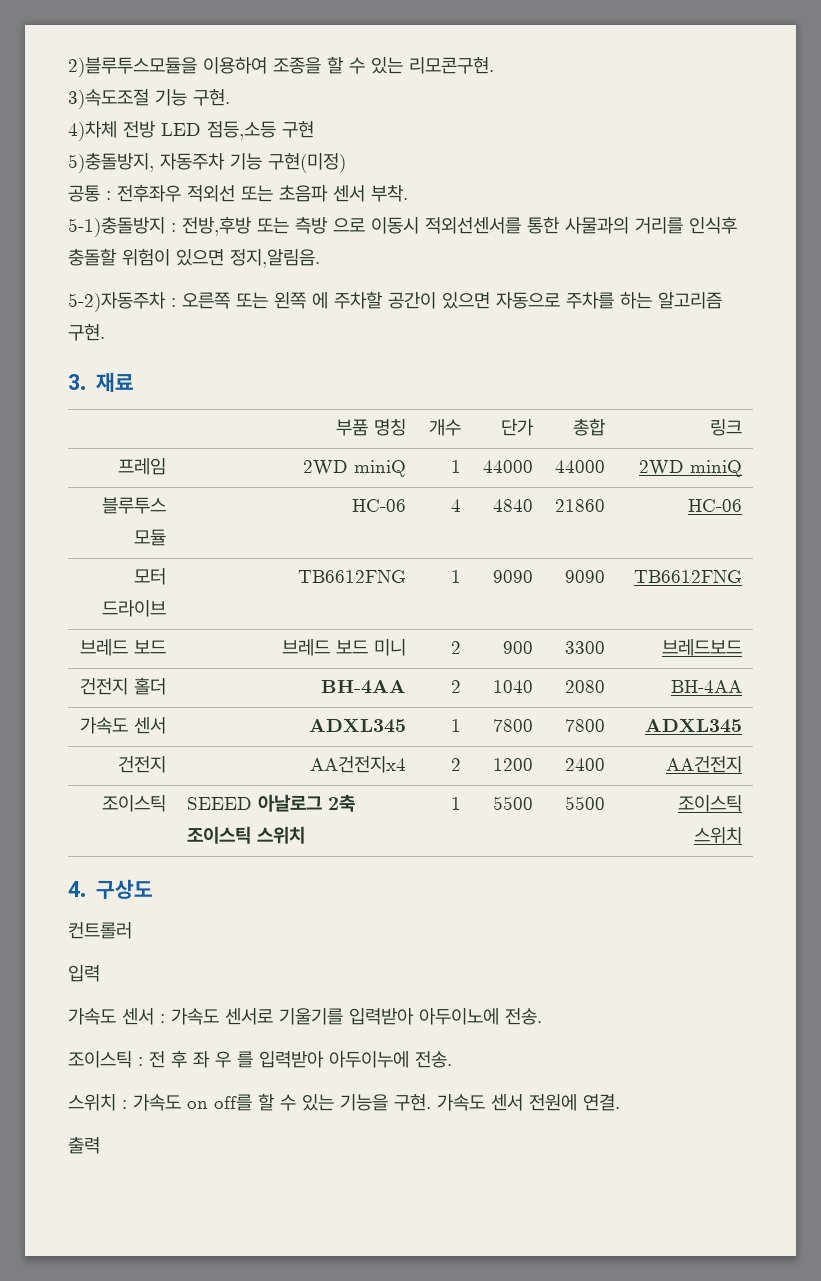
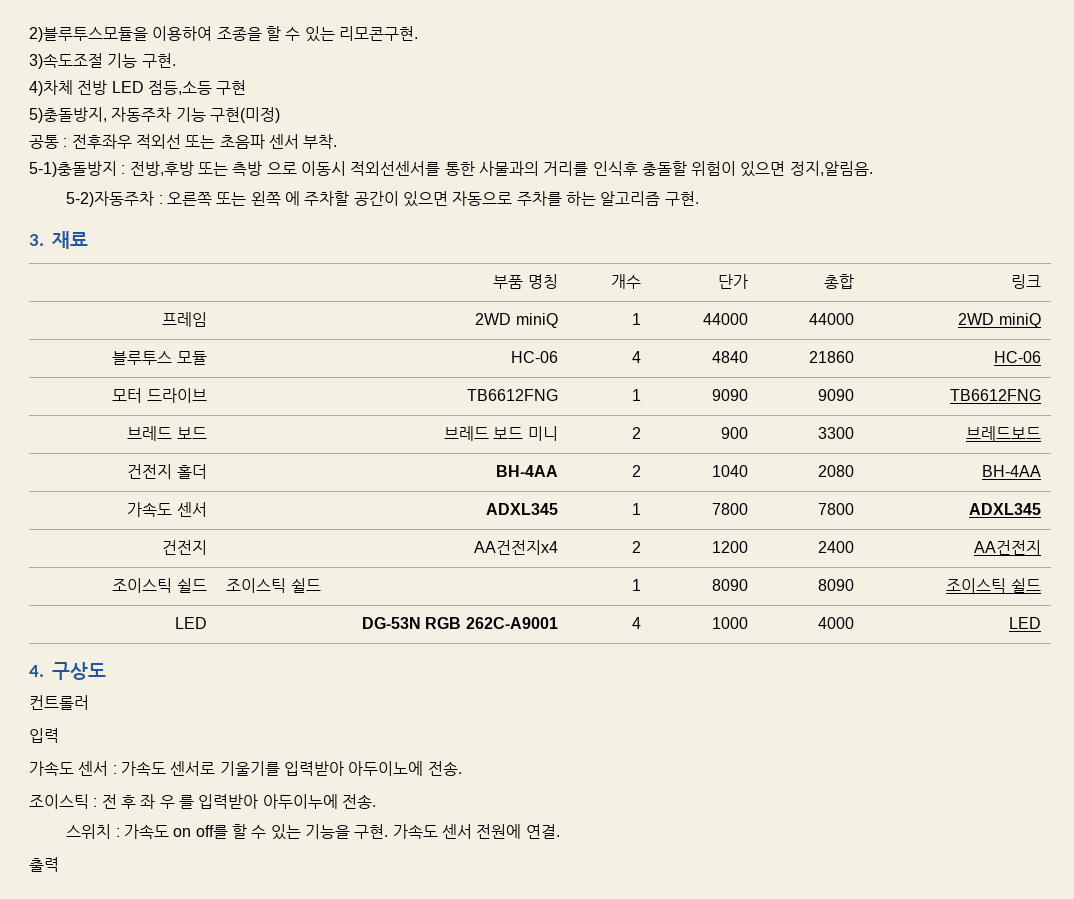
- 조이스틱 | SEEED 아날로그 2축 조이스틱 스위치 | 1 | 5500 | 5500 | 조이스틱 스위치
+ 조이스틱 쉴드 | 조이스틱 쉴드 | 1 | 8090 | 8090 | 조이스틱 쉴드
+ LED | DG-53N RGB 262C-A9001 | 4 | 1000 | 4000 | LED

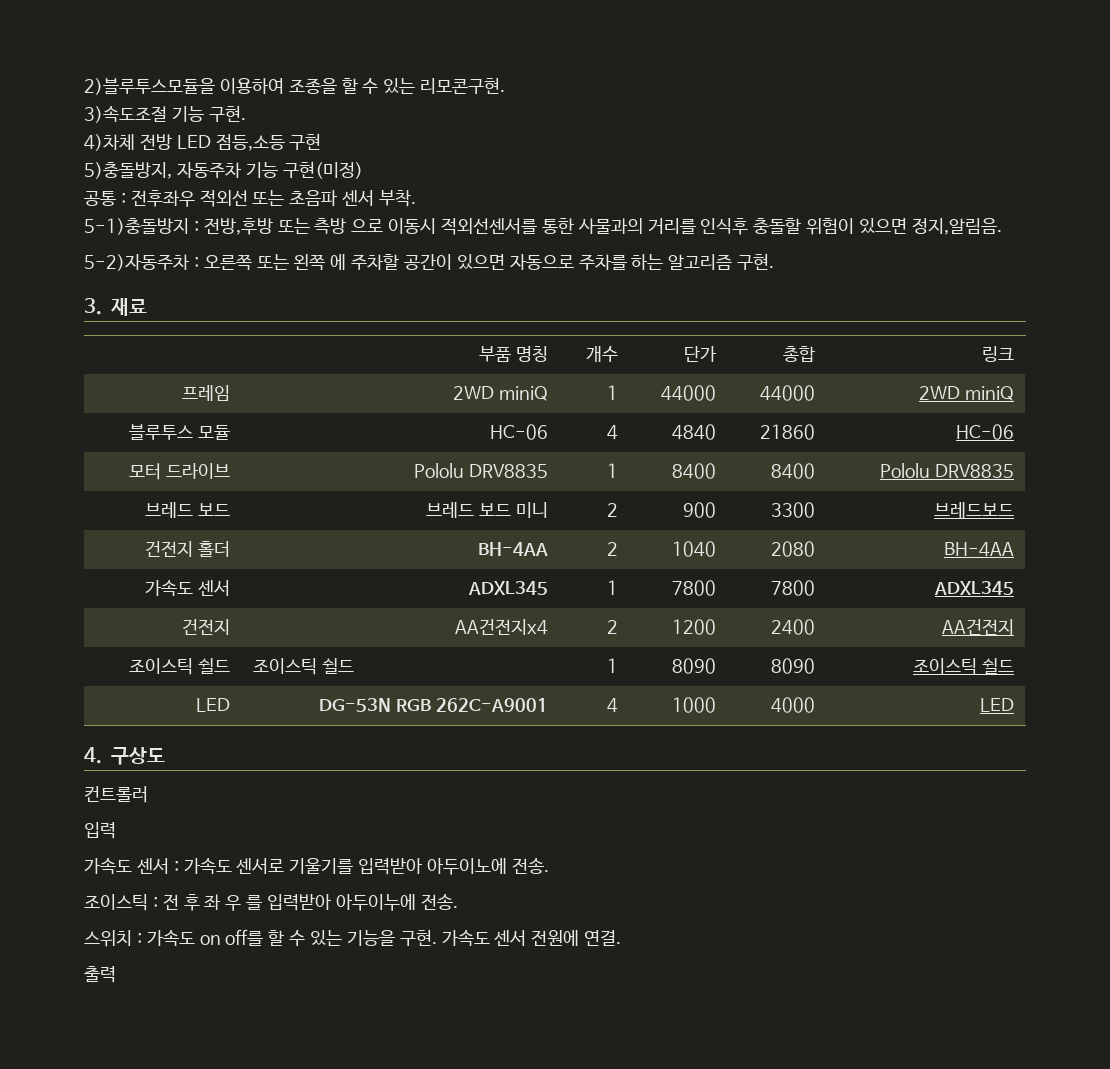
- 모터 드라이브 | TB6612FNG | 1 | 9090 | 9090 | TB6612FNG
+ 모터 드라이브 | Pololu DRV8835 | 1 | 8400 | 8400 | Pololu DRV8835

